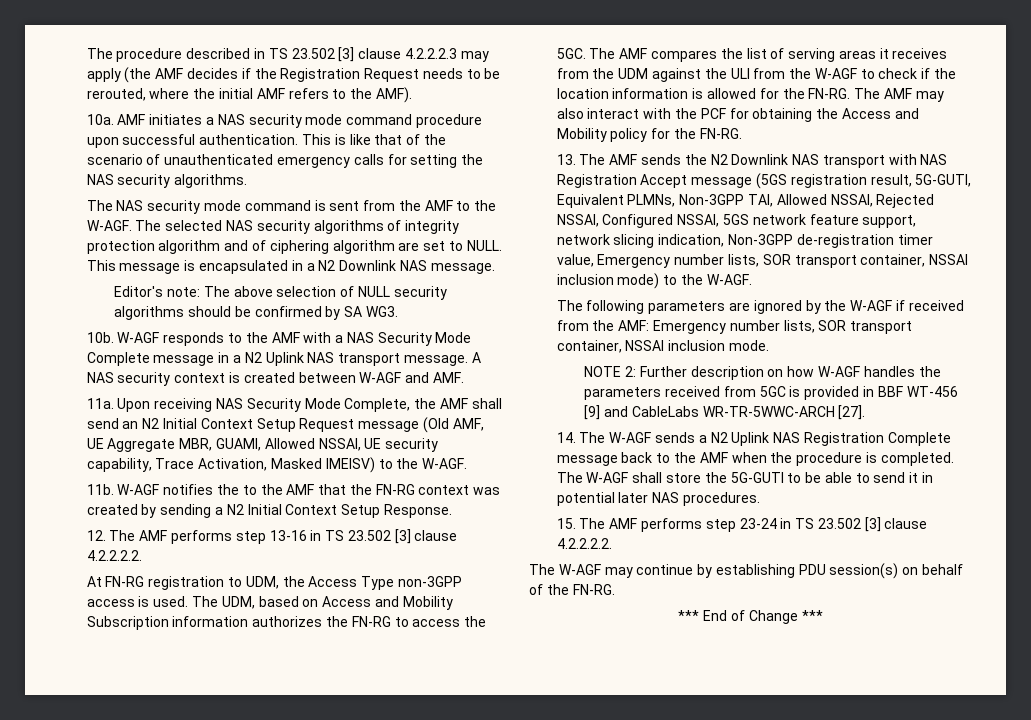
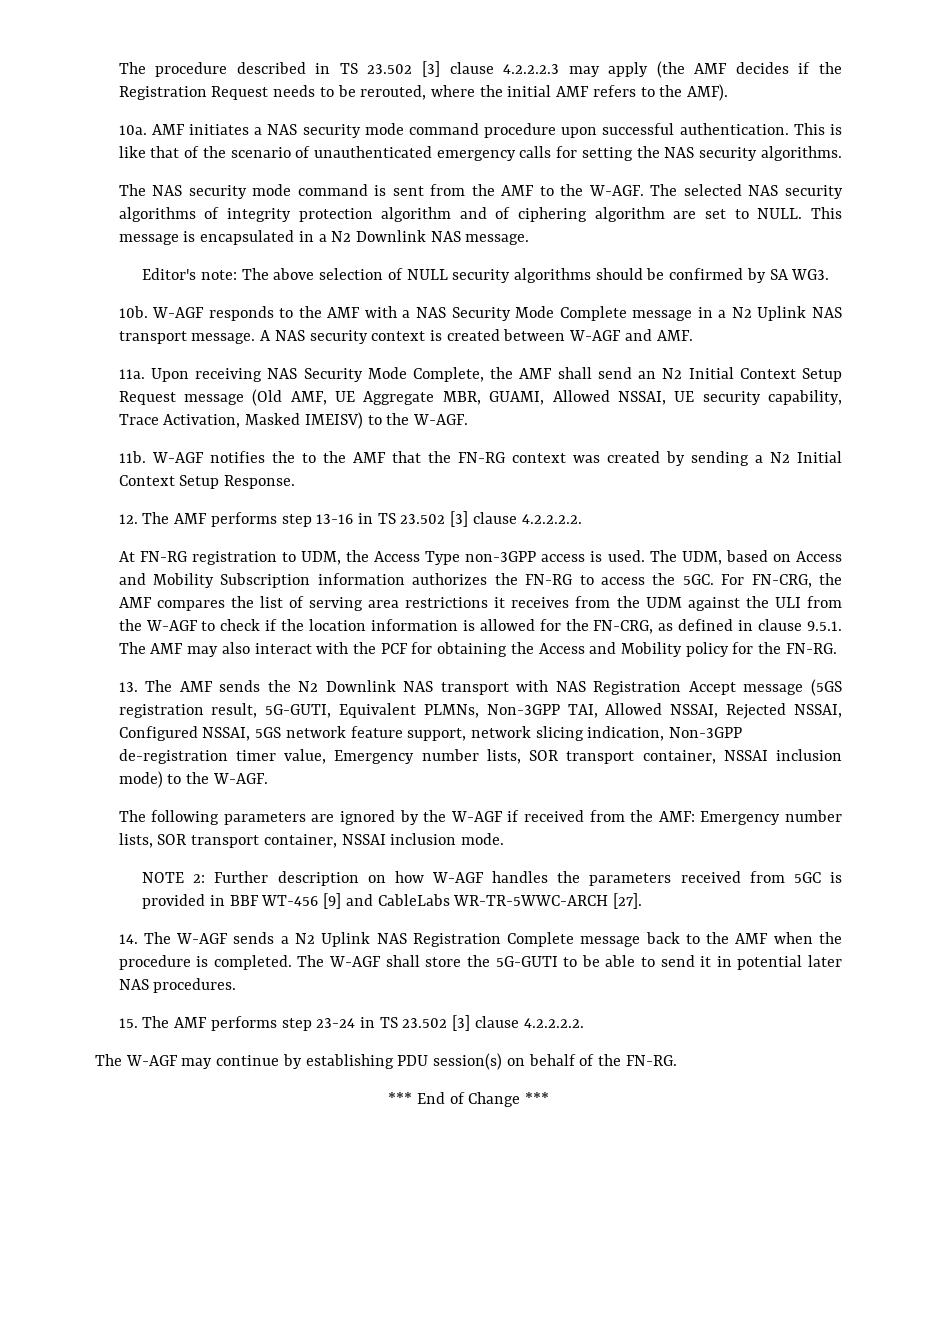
- The AMF compares the list of serving areas it receives from the UDM against the ULI from the W-AGF to check if the location information is allowed for the FN-RG. The AMF may also interact with the PCF for obtaining the Access and Mobility policy for the FN-RG.
+ For FN-CRG, the AMF compares the list of serving area restrictions it receives from the UDM against the ULI from the W-AGF to check if the location information is allowed for the FN-CRG, as defined in clause 9.5.1. The AMF may also interact with the PCF for obtaining the Access and Mobility policy for the FN-RG.

